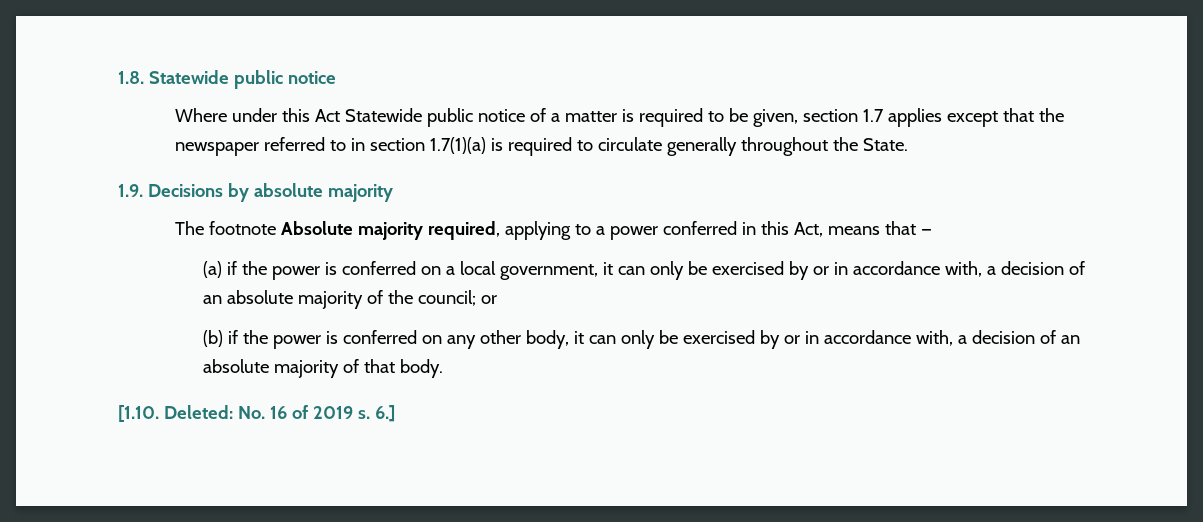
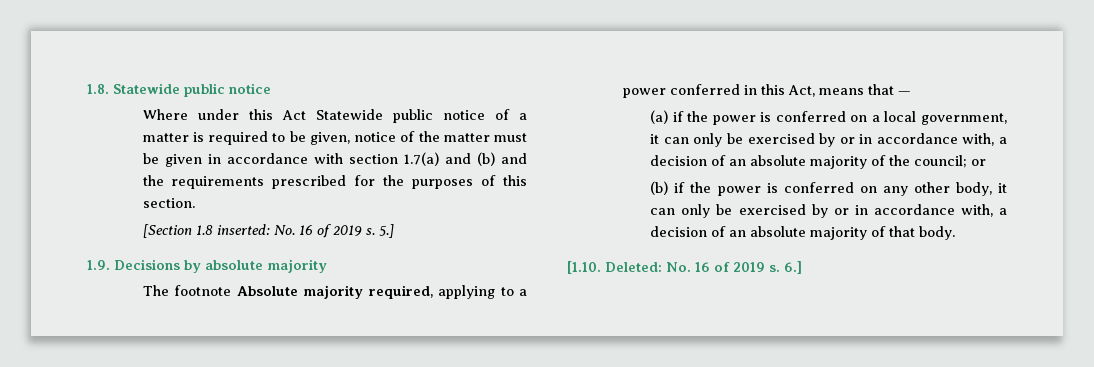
- Where under this Act Statewide public notice of a matter is required to be given, section 1.7 applies except that the newspaper referred to in section 1.7(1)(a) is required to circulate generally throughout the State.
+ Where under this Act Statewide public notice of a matter is required to be given, notice of the matter must be given in accordance with section 1.7(a) and (b) and the requirements prescribed for the purposes of this section.
+ [Section 1.8 inserted: No. 16 of 2019 s. 5.]

